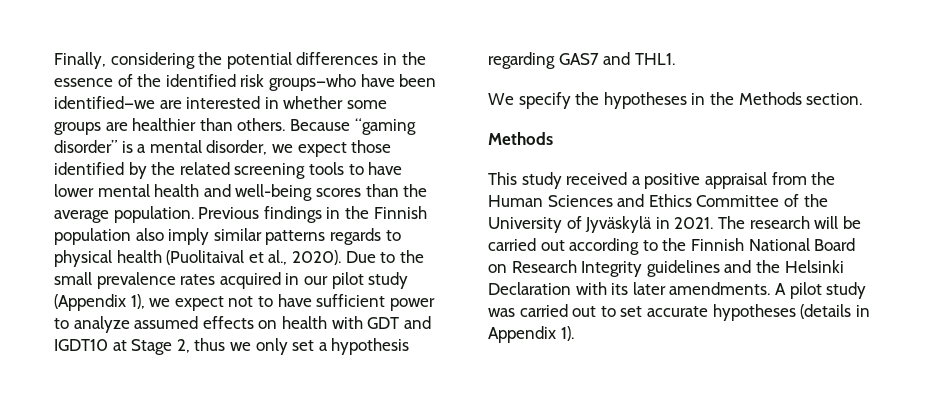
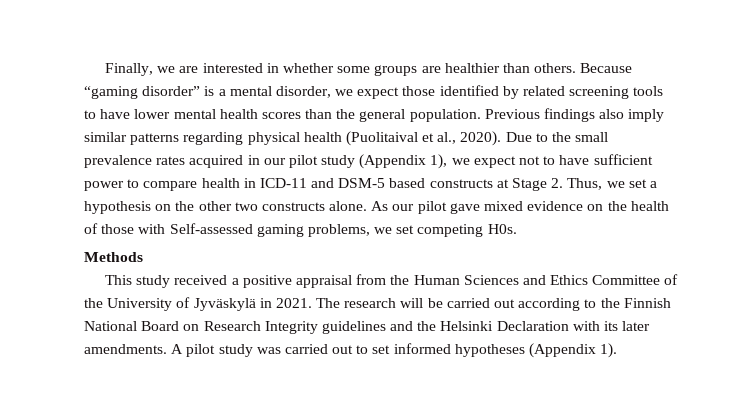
- Finally, considering the potential differences in the essence of the identified risk groups—who have been identified—we are interested in whether some groups are healthier than others.
+ Finally, we are interested in whether some groups are healthier than others.
- Because “gaming disorder” is a mental disorder, we expect those identified by the related screening tools to have lower mental health and well-being scores than the average population.
+ Because “gaming disorder” is a mental disorder, we expect those identified by related screening tools to have lower mental health scores than the general population.
- Previous findings in the Finnish population also imply similar patterns regards to physical health (Puolitaival et al., 2020).
+ Previous findings also imply similar patterns regarding physical health (Puolitaival et al., 2020).
- Due to the small prevalence rates acquired in our pilot study (Appendix 1), we expect not to have sufficient power to analyze assumed effects on health with GDT and IGDT10 at Stage 2, thus we only set a hypothesis regarding GAS7 and THL1.
- We specify the hypotheses in the Methods section.
+ Due to the small prevalence rates acquired in our pilot study (Appendix 1), we expect not to have sufficient power to compare health in ICD-11 and DSM-5 based constructs at Stage 2. Thus, we set a hypothesis on the other two constructs alone. As our pilot gave mixed evidence on the health of those with Self-assessed gaming problems, we set competing H0s.
- A pilot study was carried out to set accurate hypotheses (details in Appendix 1).
+ A pilot study was carried out to set informed hypotheses (Appendix 1).

